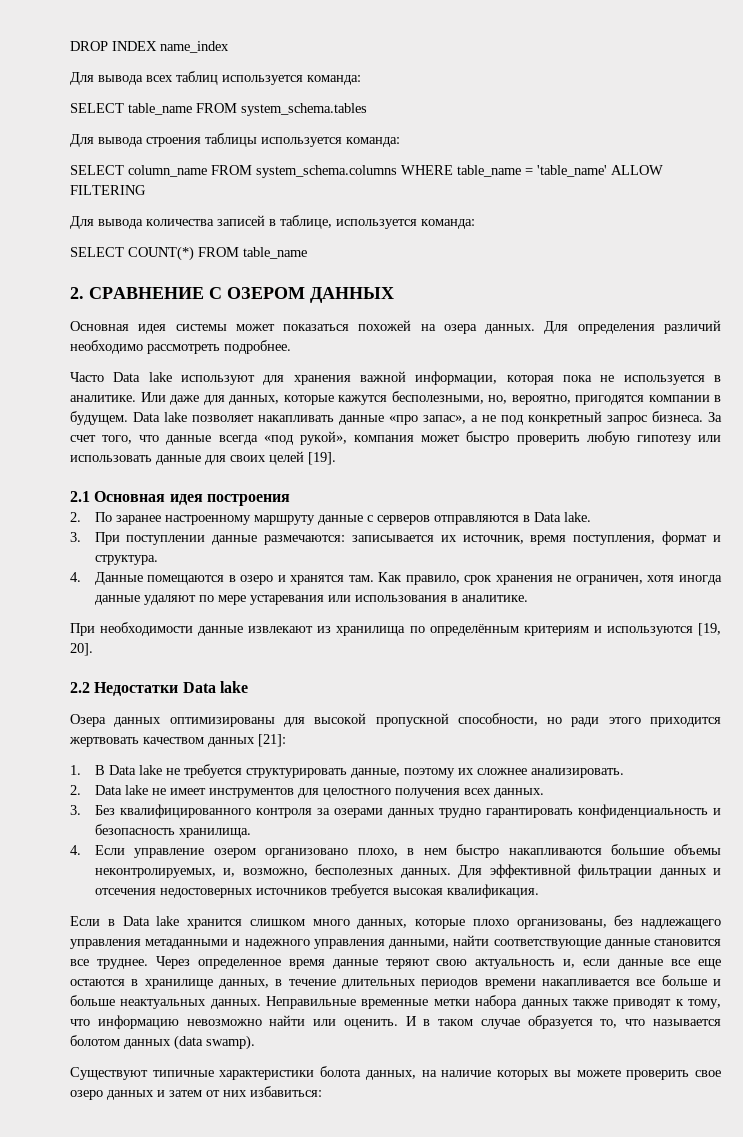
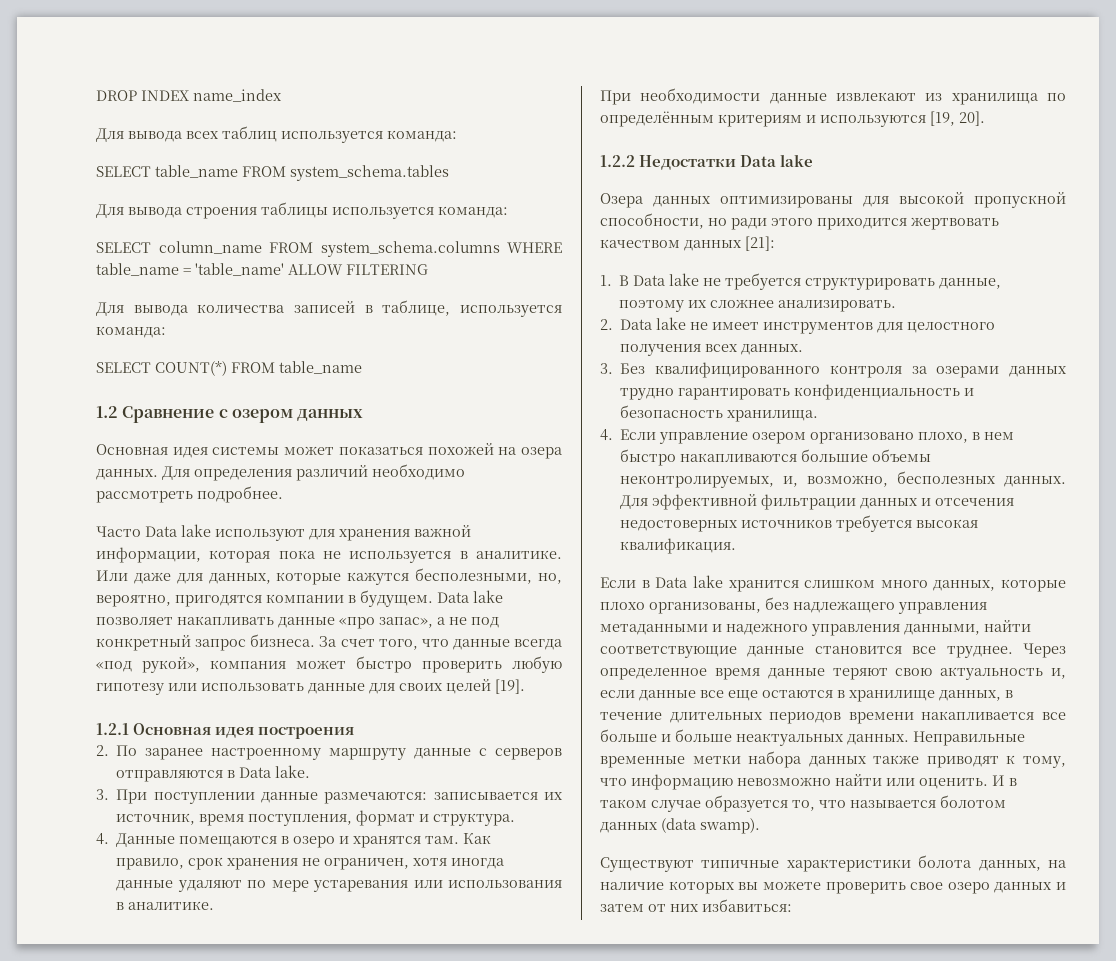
- 2. СРАВНЕНИЕ С ОЗЕРОМ ДАННЫХ
+ 1.2 Сравнение с озером данных
- 2.1 Основная идея построения
+ 1.2.1 Основная идея построения
- 2.2 Недостатки Data lake
+ 1.2.2 Недостатки Data lake

